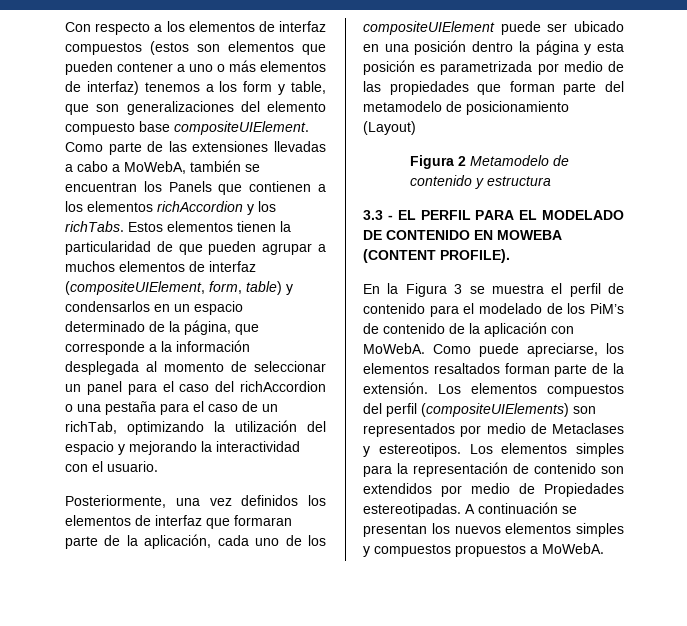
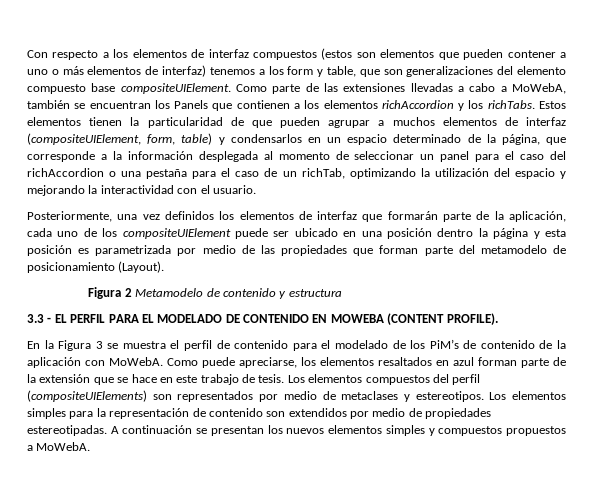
- Posteriormente, una vez definidos los elementos de interfaz que formaran parte de la aplicación, cada uno de los compositeUIElement puede ser ubicado en una posición dentro la página y esta posición es parametrizada por medio de las propiedades que forman parte del metamodelo de posicionamiento (Layout)
+ Posteriormente, una vez definidos los elementos de interfaz que formarán parte de la aplicación, cada uno de los compositeUIElement puede ser ubicado en una posición dentro la página y esta posición es parametrizada por medio de las propiedades que forman parte del metamodelo de posicionamiento (Layout).
- Como puede apreciarse, los elementos resaltados forman parte de la extensión.
+ Como puede apreciarse, los elementos resaltados en azul forman parte de la extensión que se hace en este trabajo de tesis.
- Los elementos compuestos del perfil (compositeUIElements) son representados por medio de Metaclases y estereotipos.
+ Los elementos compuestos del perfil (compositeUIElements) son representados por medio de metaclases y estereotipos.
- Los elementos simples para la representación de contenido son extendidos por medio de Propiedades estereotipadas.
+ Los elementos simples para la representación de contenido son extendidos por medio de propiedades estereotipadas.

